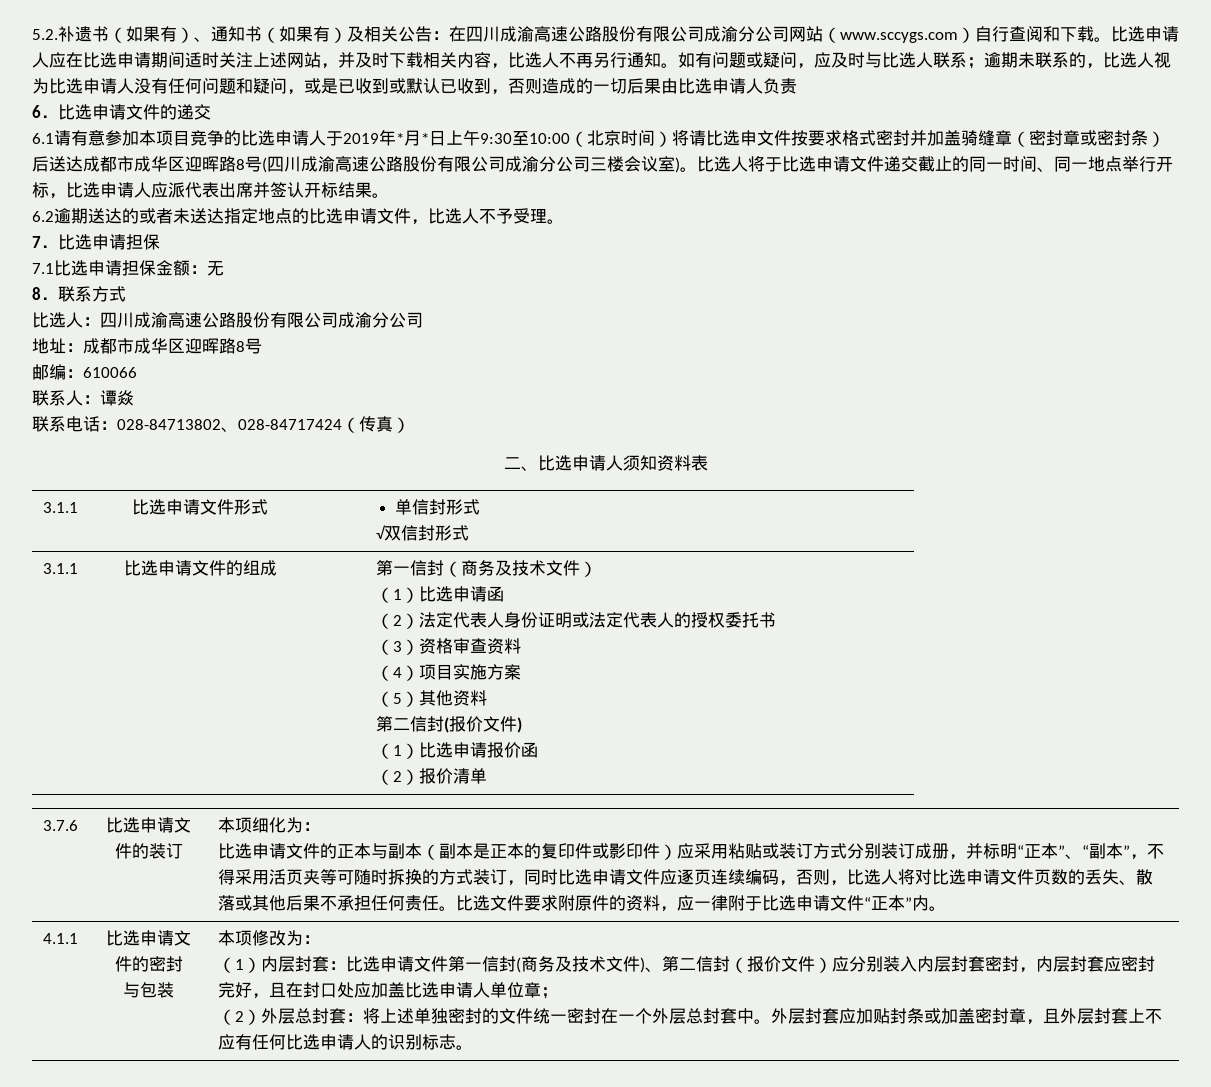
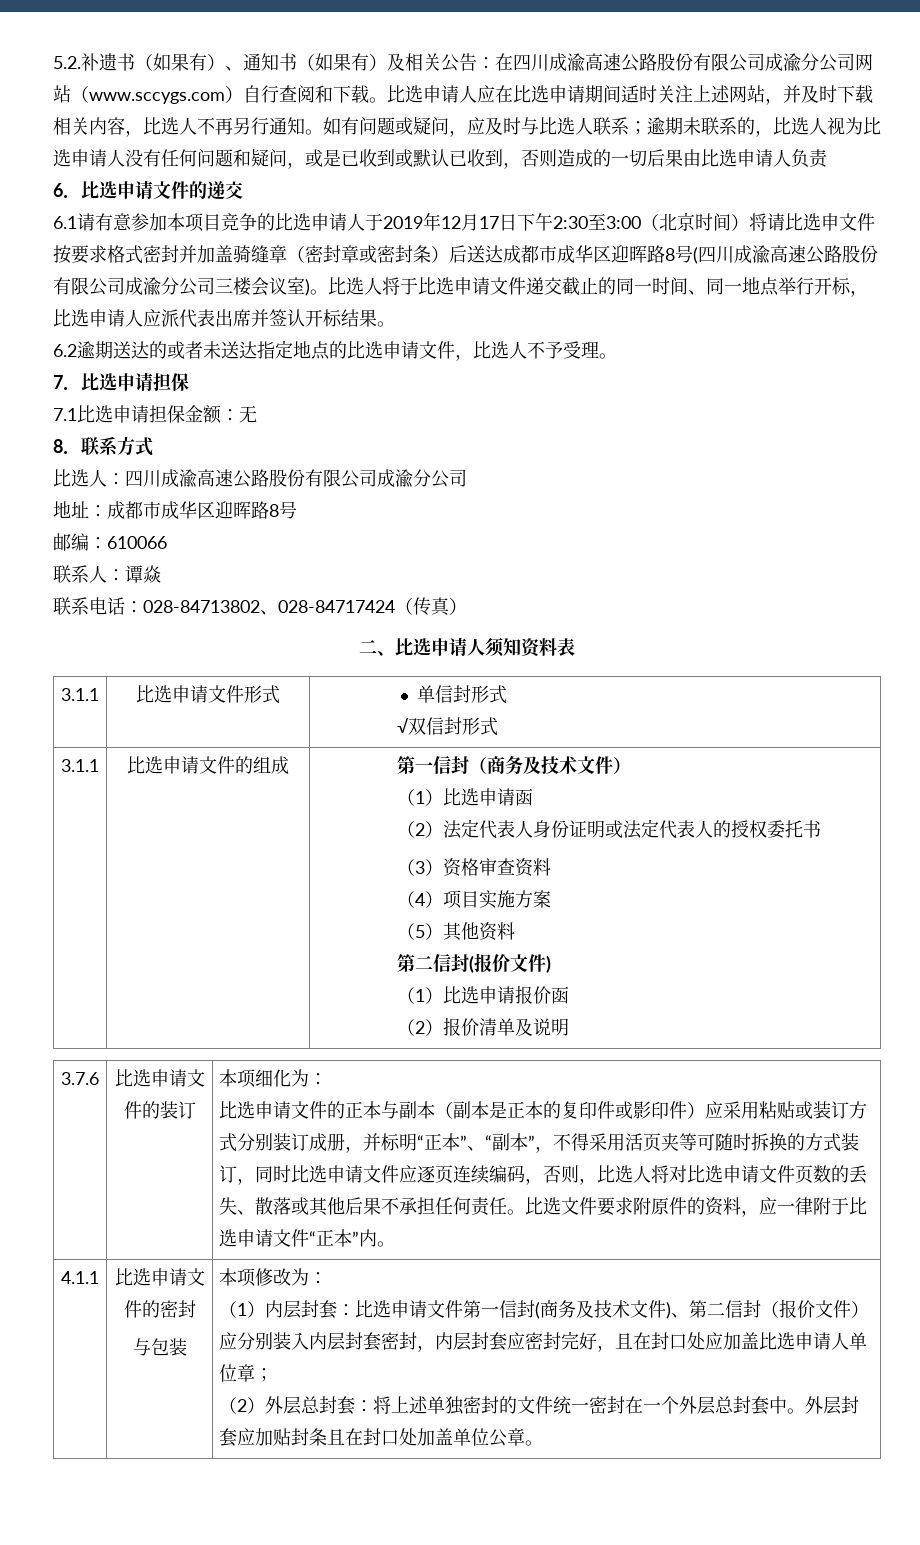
- 6.1请有意参加本项目竞争的比选申请人于2019年*月*日上午9:30至10:00（北京时间）将请比选申文件按要求格式密封并加盖骑缝章（密封章或密封条）后送达成都市成华区迎晖路8号(四川成渝高速公路股份有限公司成渝分公司三楼会议室)。
+ 6.1请有意参加本项目竞争的比选申请人于2019年12月17日下午2:30至3:00（北京时间）将请比选申文件按要求格式密封并加盖骑缝章（密封章或密封条）后送达成都市成华区迎晖路8号(四川成渝高速公路股份有限公司成渝分公司三楼会议室)。
- （2）报价清单
+ （2）报价清单及说明
- 外层封套应加贴封条或加盖密封章，且外层封套上不应有任何比选申请人的识别标志。
+ 外层封套应加贴封条且在封口处加盖单位公章。

